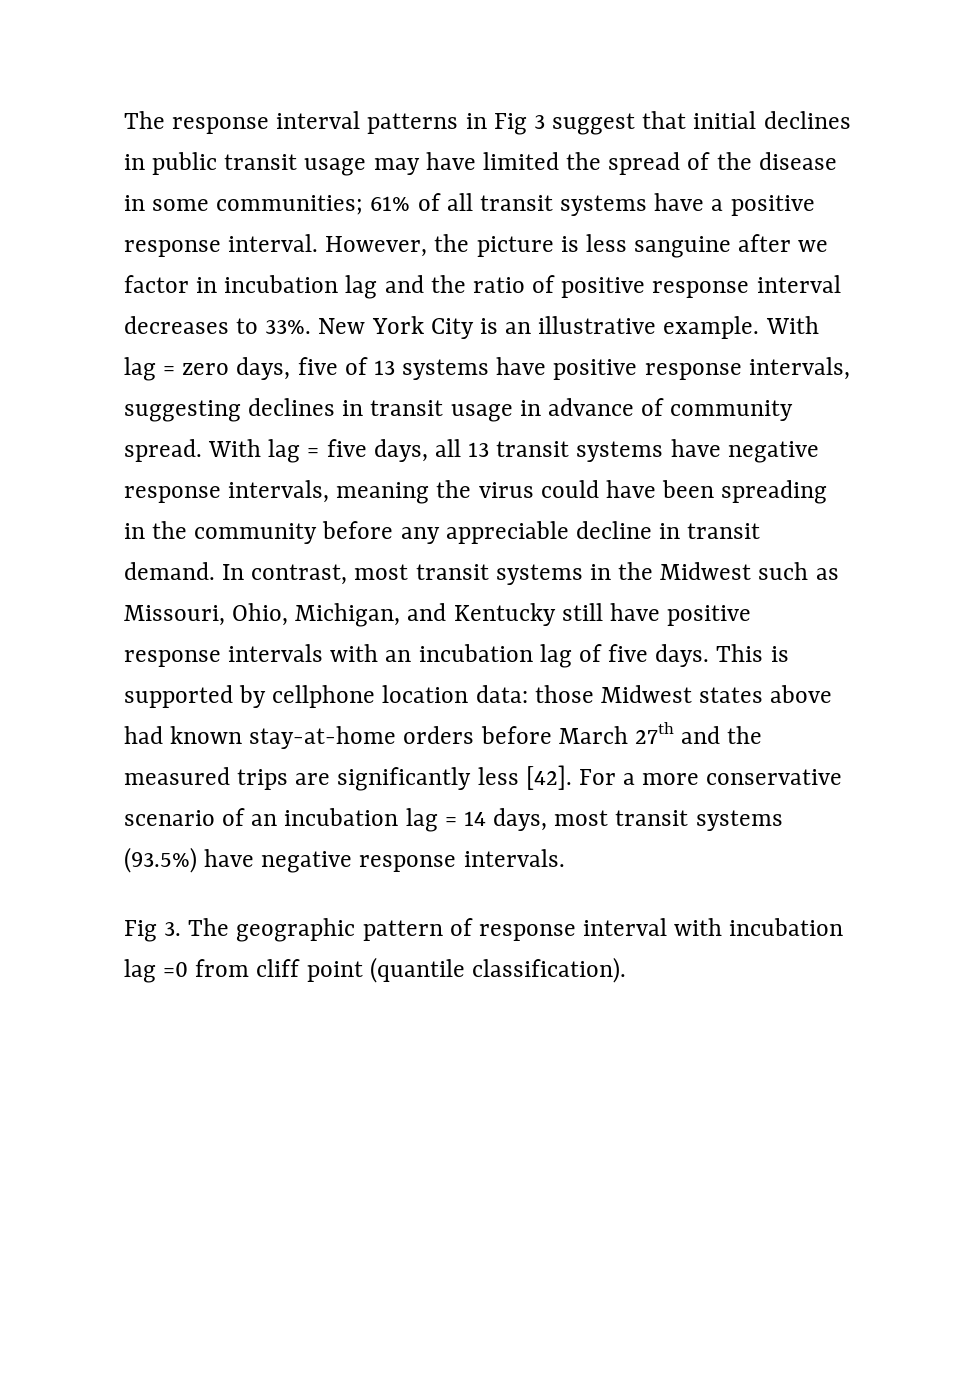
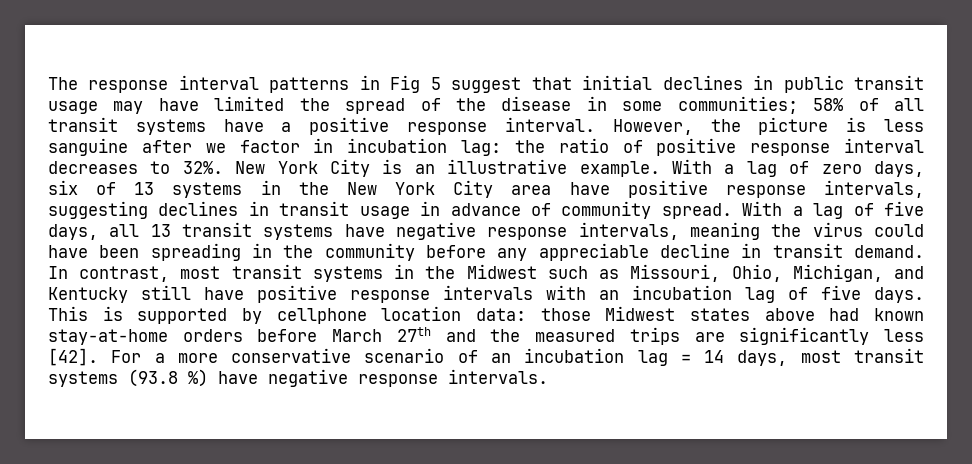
- The response interval patterns in Fig 3 suggest that initial declines in public transit usage may have limited the spread of the disease in some communities; 61% of all transit systems have a positive response interval.
+ The response interval patterns in Fig 5 suggest that initial declines in public transit usage may have limited the spread of the disease in some communities; 58% of all transit systems have a positive response interval.
- However, the picture is less sanguine after we factor in incubation lag and the ratio of positive response interval decreases to 33%.
+ However, the picture is less sanguine after we factor in incubation lag: the ratio of positive response interval decreases to 32%.
- With lag = zero days, five of 13 systems have positive response intervals, suggesting declines in transit usage in advance of community spread.
+ With a lag of zero days, six of 13 systems in the New York City area have positive response intervals, suggesting declines in transit usage in advance of community spread.
- With lag = five days, all 13 transit systems have negative response intervals, meaning the virus could have been spreading in the community before any appreciable decline in transit demand.
+ With a lag of five days, all 13 transit systems have negative response intervals, meaning the virus could have been spreading in the community before any appreciable decline in transit demand.
- For a more conservative scenario of an incubation lag = 14 days, most transit systems (93.5%) have negative response intervals.
+ For a more conservative scenario of an incubation lag = 14 days, most transit systems (93.8 %) have negative response intervals.
- Fig 3. The geographic pattern of response interval with incubation lag =0 from cliff point (quantile classification).

